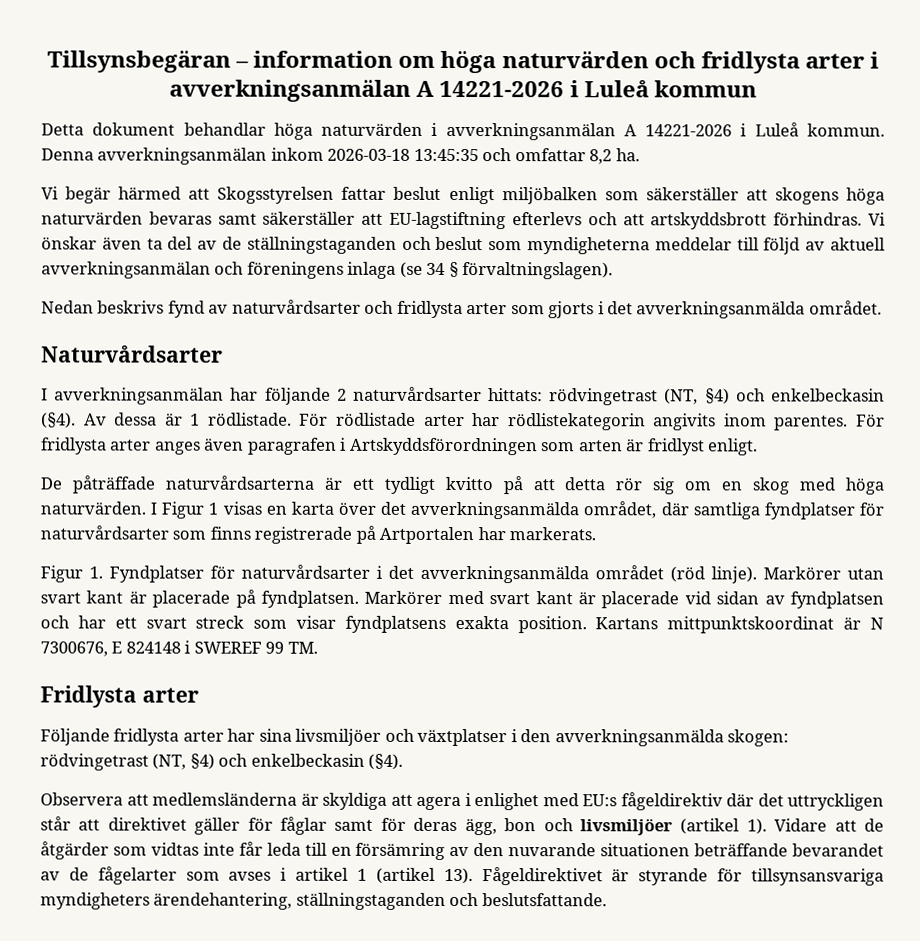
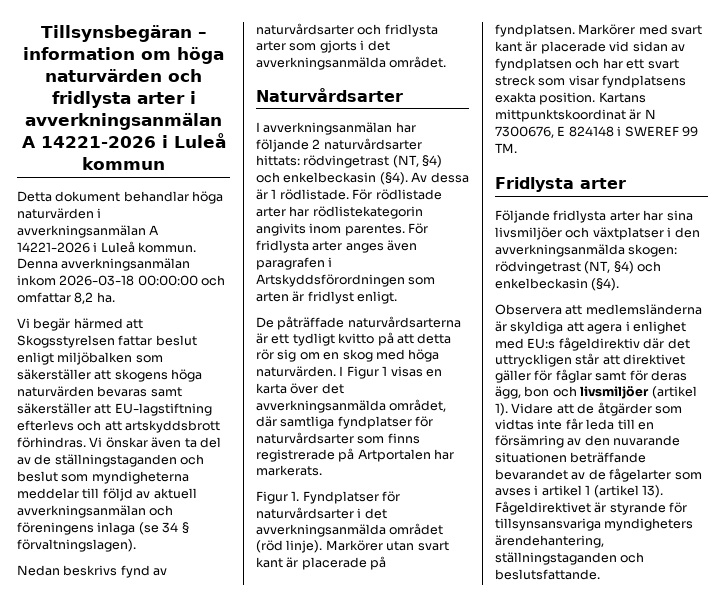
- Denna avverkningsanmälan inkom 2026-03-18 13:45:35 och omfattar 8,2 ha.
+ Denna avverkningsanmälan inkom 2026-03-18 00:00:00 och omfattar 8,2 ha.

